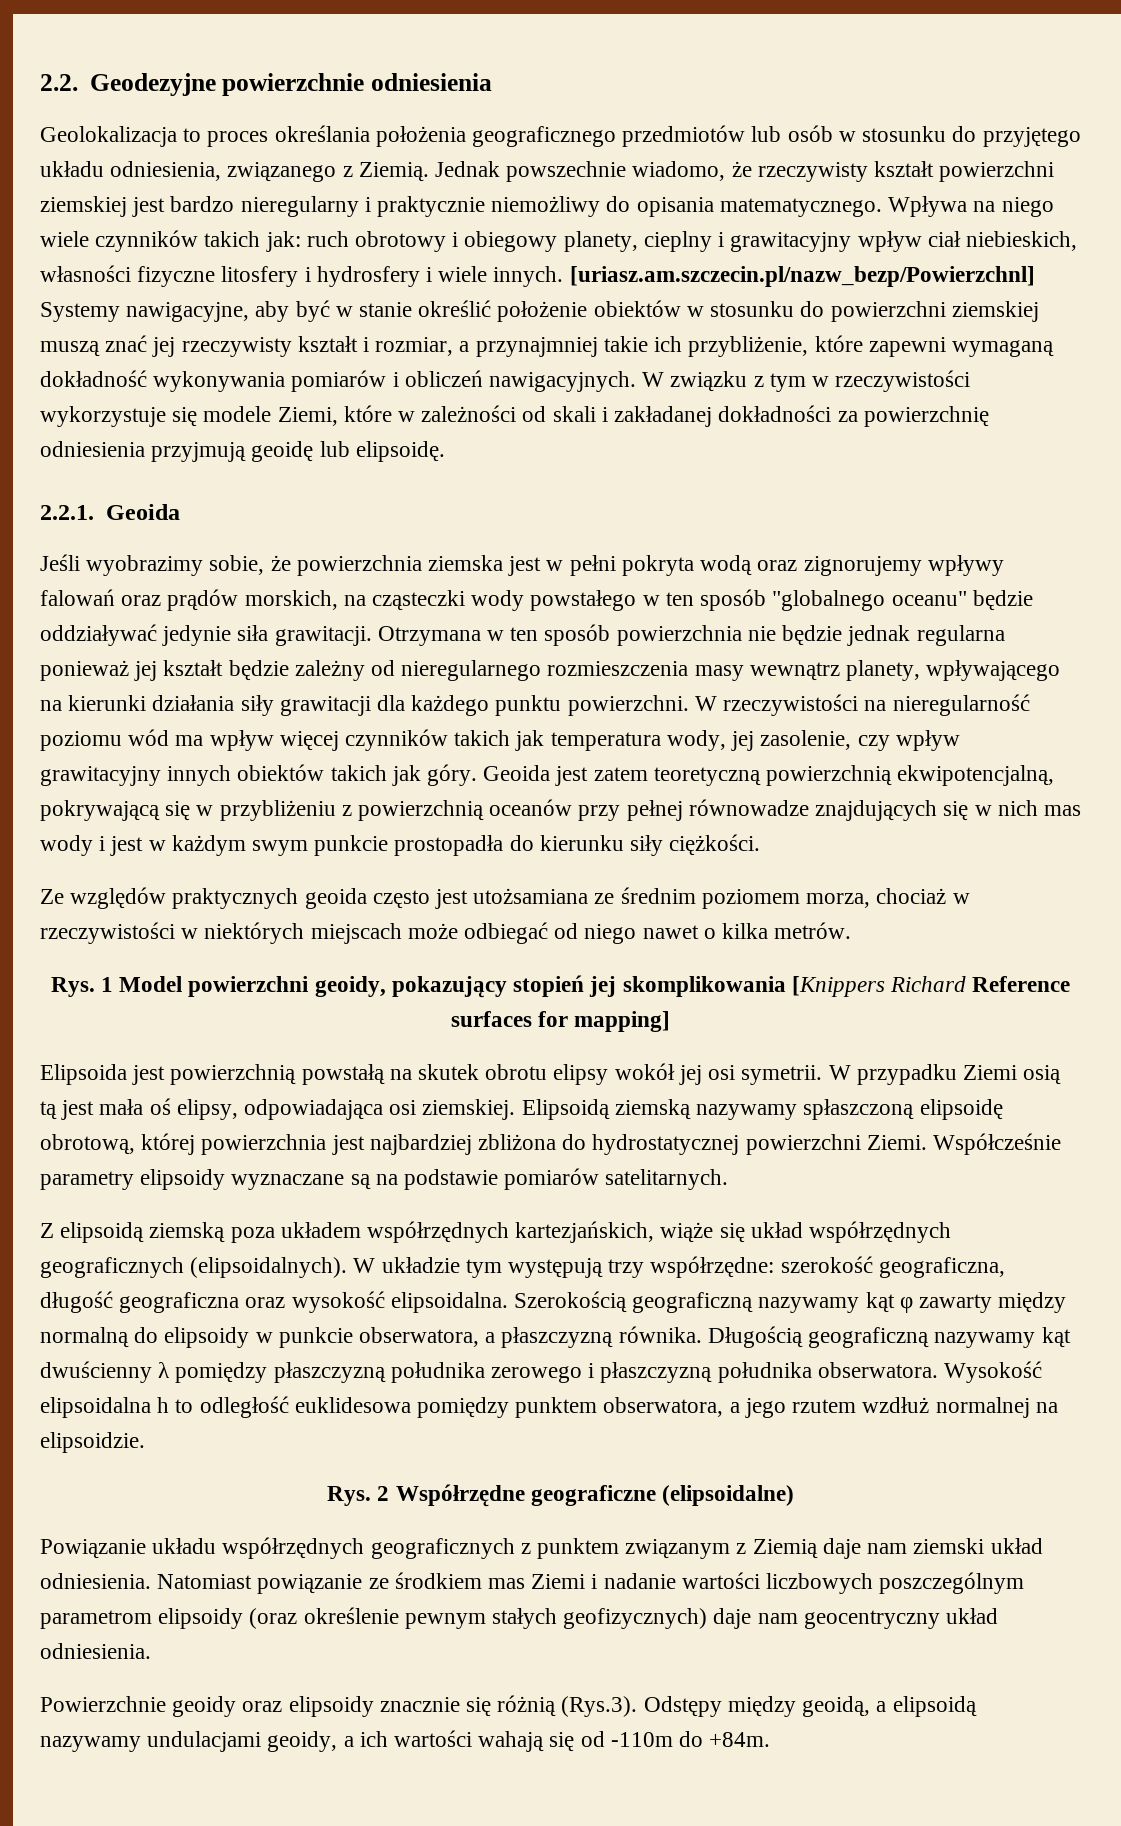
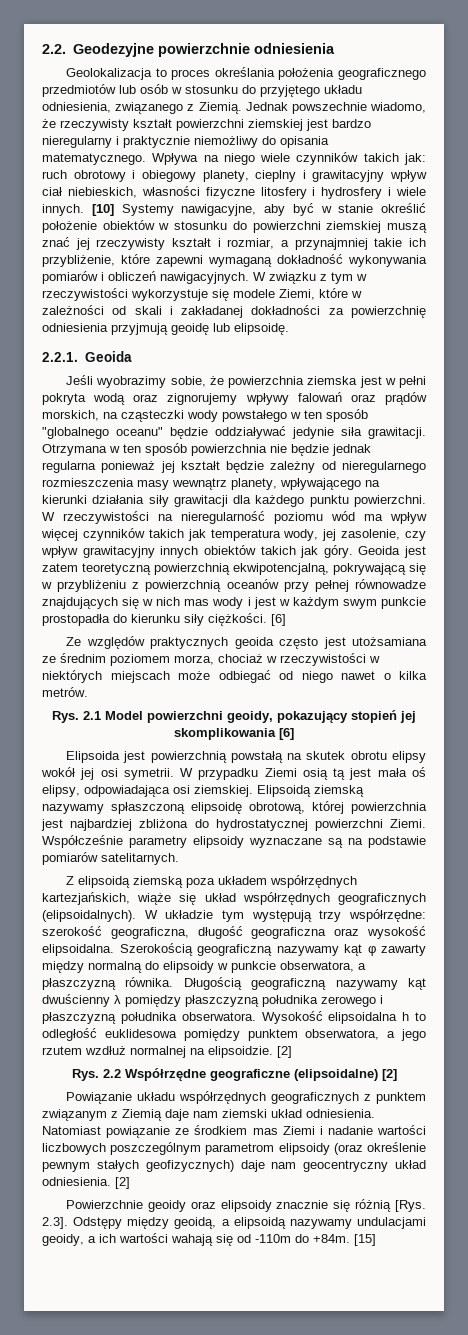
- [uriasz.am.szczecin.pl/nazw_bezp/Powierzchnl] Systemy nawigacyjne, aby być w stanie określić położenie obiektów w stosunku do powierzchni ziemskiej muszą znać jej rzeczywisty kształt i rozmiar, a przynajmniej takie ich przybliżenie, które zapewni wymaganą dokładność wykonywania pomiarów i obliczeń nawigacyjnych.
+ [10] Systemy nawigacyjne, aby być w stanie określić położenie obiektów w stosunku do powierzchni ziemskiej muszą znać jej rzeczywisty kształt i rozmiar, a przynajmniej takie ich przybliżenie, które zapewni wymaganą dokładność wykonywania pomiarów i obliczeń nawigacyjnych.
- Geoida jest zatem teoretyczną powierzchnią ekwipotencjalną, pokrywającą się w przybliżeniu z powierzchnią oceanów przy pełnej równowadze znajdujących się w nich mas wody i jest w każdym swym punkcie prostopadła do kierunku siły ciężkości.
+ Geoida jest zatem teoretyczną powierzchnią ekwipotencjalną, pokrywającą się w przybliżeniu z powierzchnią oceanów przy pełnej równowadze znajdujących się w nich mas wody i jest w każdym swym punkcie prostopadła do kierunku siły ciężkości. [6]
- Rys. 1 Model powierzchni geoidy, pokazujący stopień jej skomplikowania [Knippers Richard Reference surfaces for mapping]
+ Rys. 2.1 Model powierzchni geoidy, pokazujący stopień jej skomplikowania [6]
- Wysokość elipsoidalna h to odległość euklidesowa pomiędzy punktem obserwatora, a jego rzutem wzdłuż normalnej na elipsoidzie.
- Rys. 2 Współrzędne geograficzne (elipsoidalne)
+ Wysokość elipsoidalna h to odległość euklidesowa pomiędzy punktem obserwatora, a jego rzutem wzdłuż normalnej na elipsoidzie. [2]
+ Rys. 2.2 Współrzędne geograficzne (elipsoidalne) [2]
- Natomiast powiązanie ze środkiem mas Ziemi i nadanie wartości liczbowych poszczególnym parametrom elipsoidy (oraz określenie pewnym stałych geofizycznych) daje nam geocentryczny układ odniesienia.
+ Natomiast powiązanie ze środkiem mas Ziemi i nadanie wartości liczbowych poszczególnym parametrom elipsoidy (oraz określenie pewnym stałych geofizycznych) daje nam geocentryczny układ odniesienia. [2]
- Powierzchnie geoidy oraz elipsoidy znacznie się różnią (Rys.3). Odstępy między geoidą, a elipsoidą nazywamy undulacjami geoidy, a ich wartości wahają się od -110m do +84m.
+ Powierzchnie geoidy oraz elipsoidy znacznie się różnią [Rys. 2.3]. Odstępy między geoidą, a elipsoidą nazywamy undulacjami geoidy, a ich wartości wahają się od -110m do +84m.
+ [15]

